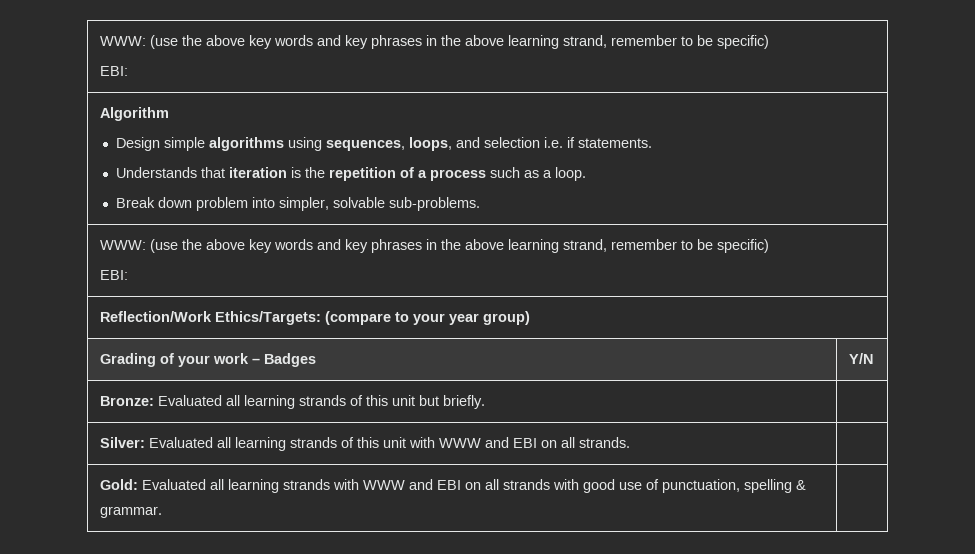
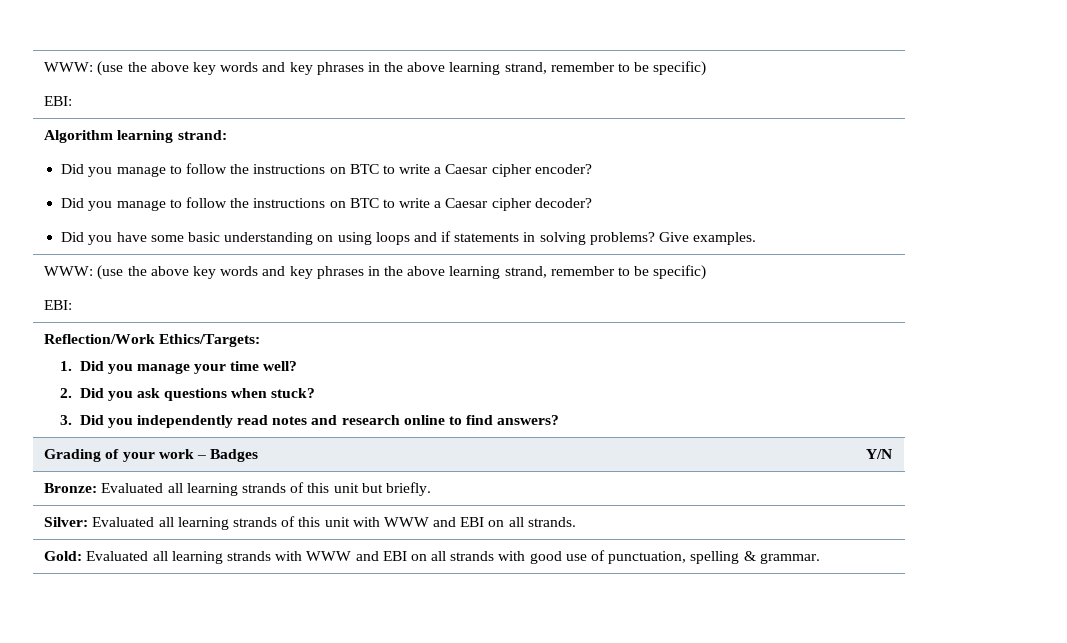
- Algorithm
- Design simple algorithms using sequences, loops, and selection i.e. if statements.
- Understands that iteration is the repetition of a process such as a loop.
- Break down problem into simpler, solvable sub-problems.
+ Algorithm learning strand:
+ Did you manage to follow the instructions on BTC to write a Caesar cipher encoder?
+ Did you manage to follow the instructions on BTC to write a Caesar cipher decoder?
+ Did you have some basic understanding on using loops and if statements in solving problems? Give examples.
- Reflection/Work Ethics/Targets: (compare to your year group)
+ Reflection/Work Ethics/Targets:
+ 1. Did you manage your time well?
+ 2. Did you ask questions when stuck?
+ 3. Did you independently read notes and research online to find answers?

